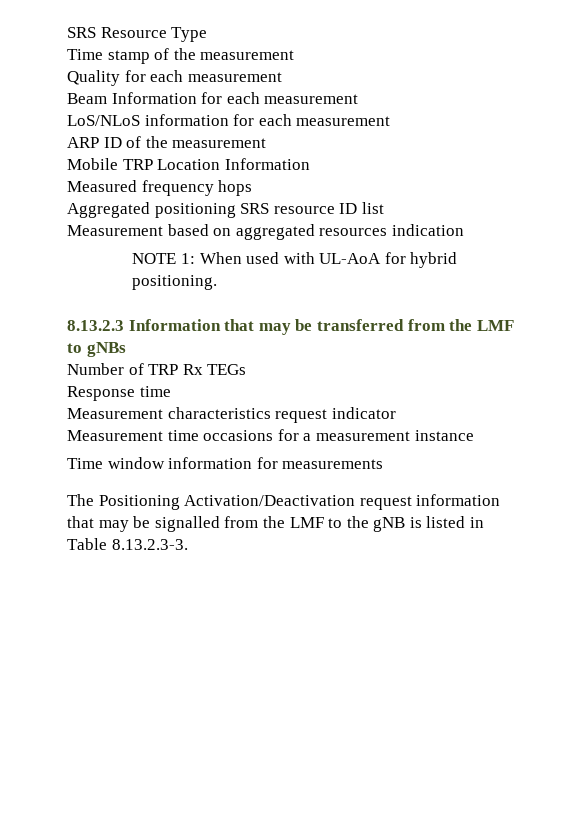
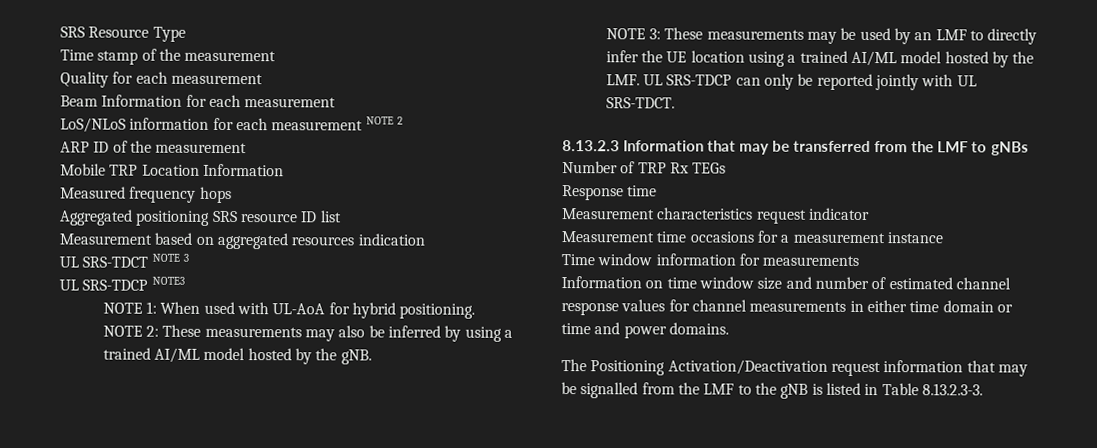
- LoS/NLoS information for each measurement
+ LoS/NLoS information for each measurement NOTE 2
+ UL SRS-TDCT NOTE 3
+ UL SRS-TDCP NOTE3
+ NOTE 2: These measurements may also be inferred by using a trained AI/ML model hosted by the gNB.
+ NOTE 3: These measurements may be used by an LMF to directly infer the UE location using a trained AI/ML model hosted by the LMF. UL SRS-TDCP can only be reported jointly with UL SRS-TDCT.
+ Information on time window size and number of estimated channel response values for channel measurements in either time domain or time and power domains.

